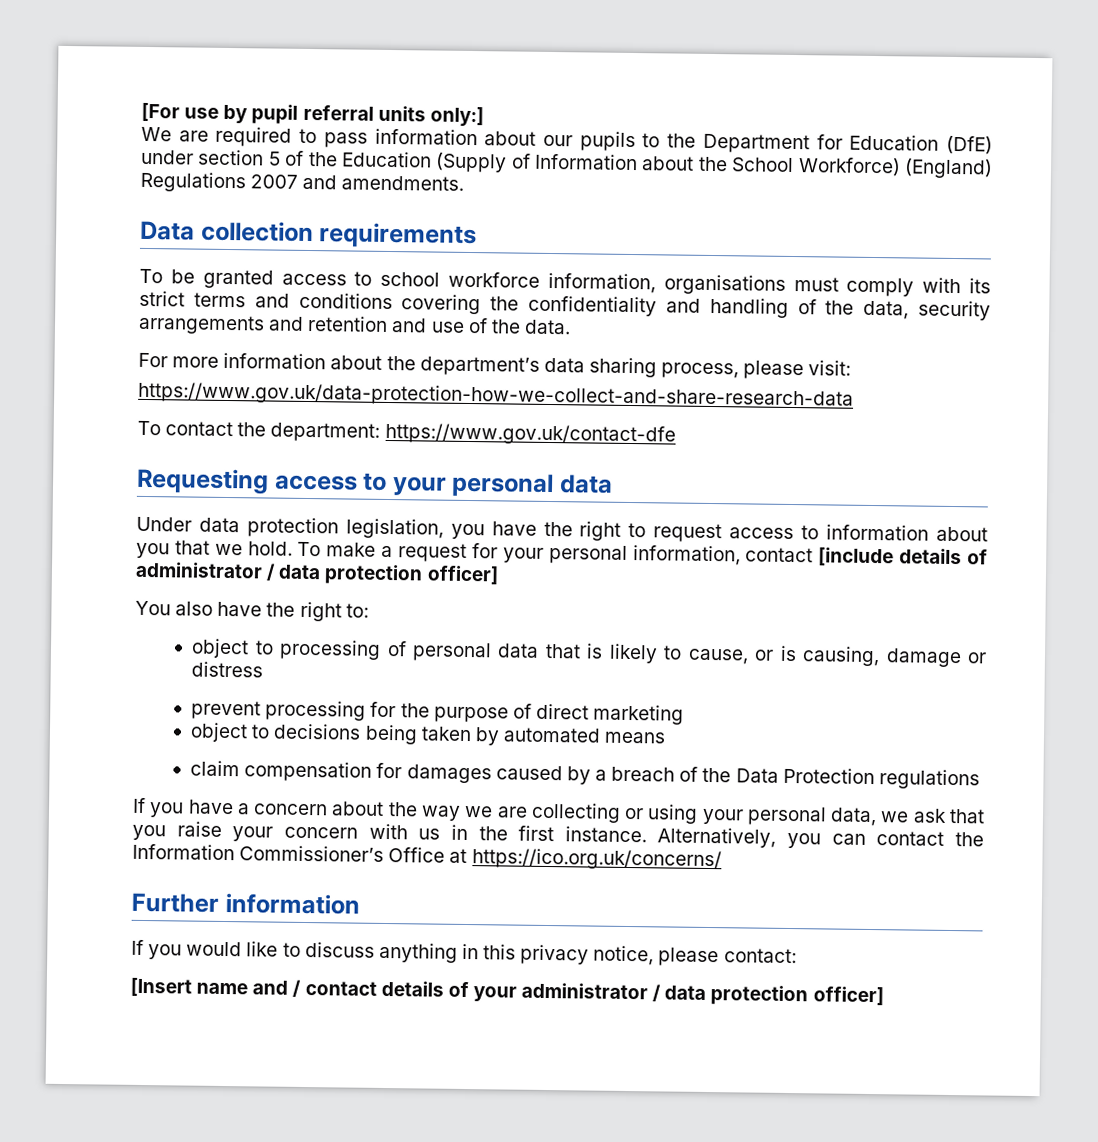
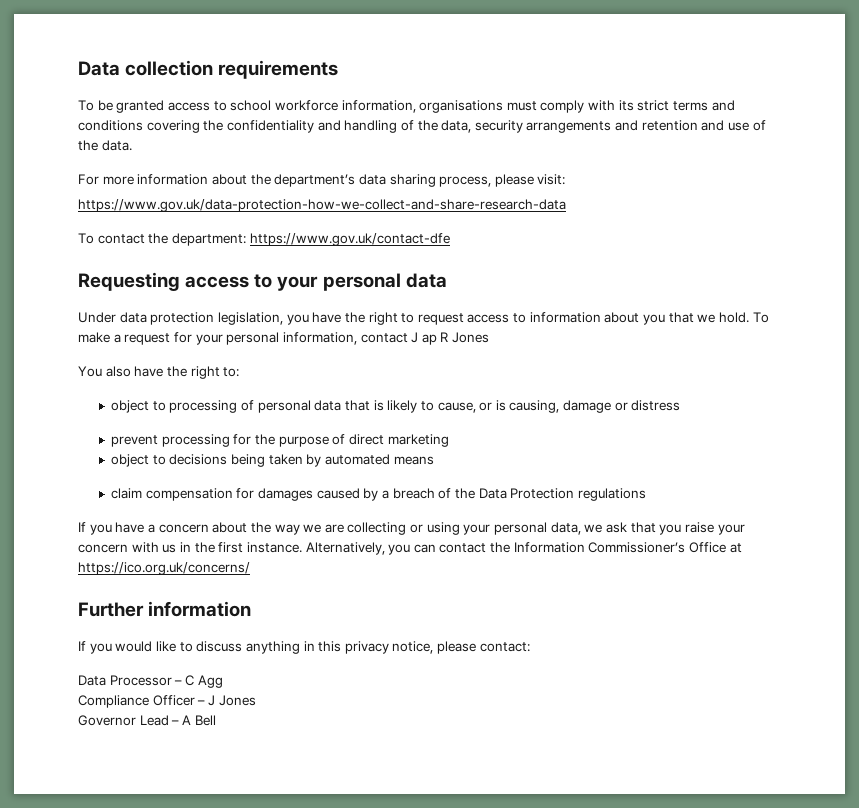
- [For use by pupil referral units only:]
- We are required to pass information about our pupils to the Department for Education (DfE) under section 5 of the Education (Supply of Information about the School Workforce) (England) Regulations 2007 and amendments.
- To make a request for your personal information, contact [include details of administrator / data protection officer]
+ To make a request for your personal information, contact J ap R Jones
- [Insert name and / contact details of your administrator / data protection officer]
+ Data Processor – C Agg
+ Compliance Officer – J Jones
+ Governor Lead – A Bell

